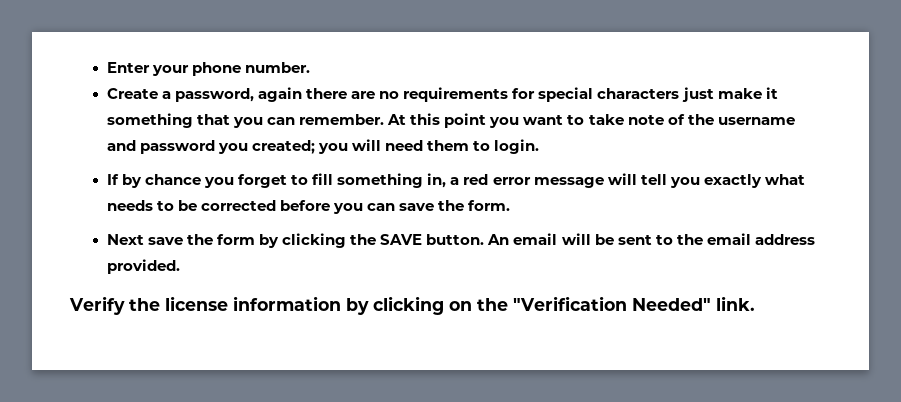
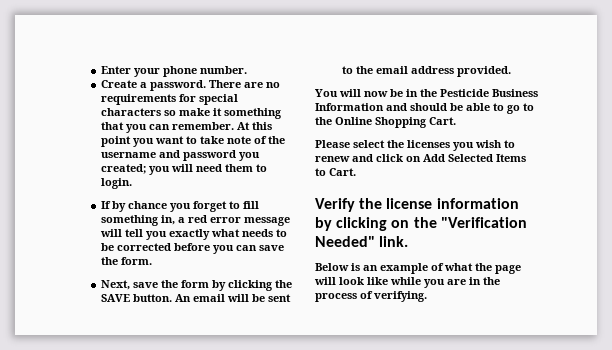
- Create a password, again there are no requirements for special characters just make it something that you can remember.
+ Create a password. There are no requirements for special characters so make it something that you can remember.
- Next save the form by clicking the SAVE button.
+ Next, save the form by clicking the SAVE button.
+ You will now be in the Pesticide Business Information and should be able to go to the Online Shopping Cart.
+ Please select the licenses you wish to renew and click on Add Selected Items to Cart.
+ Below is an example of what the page will look like while you are in the process of verifying.

